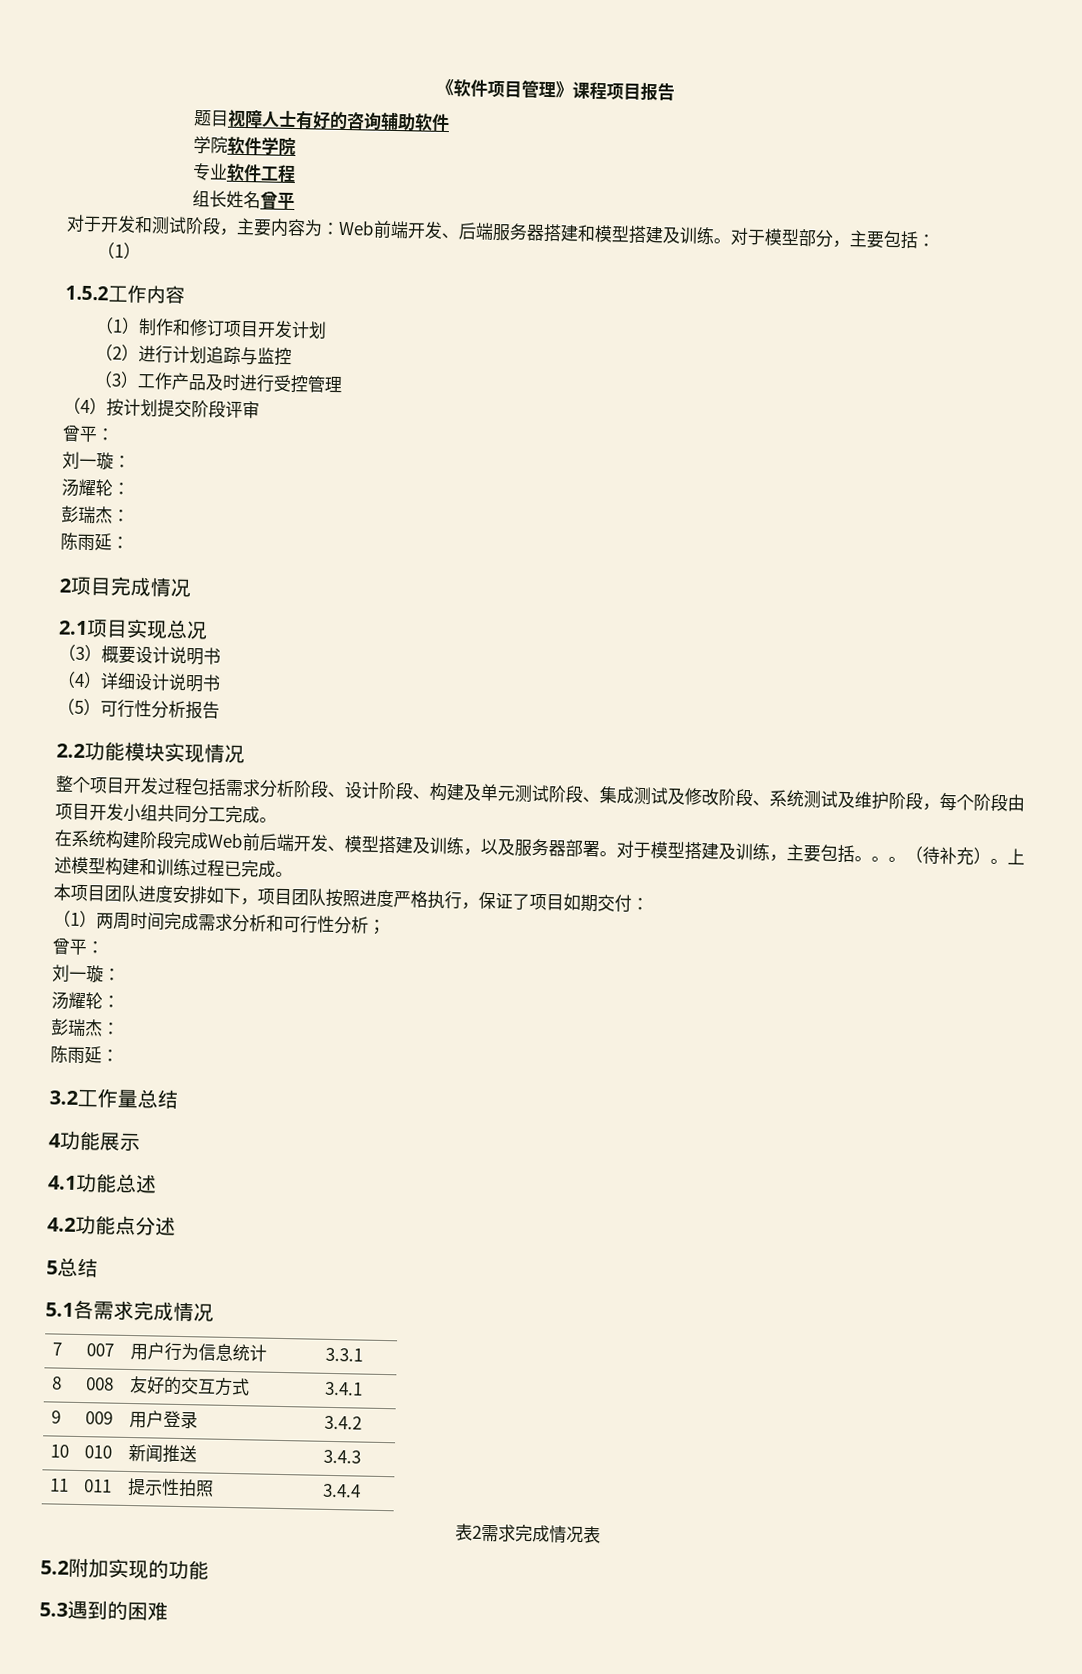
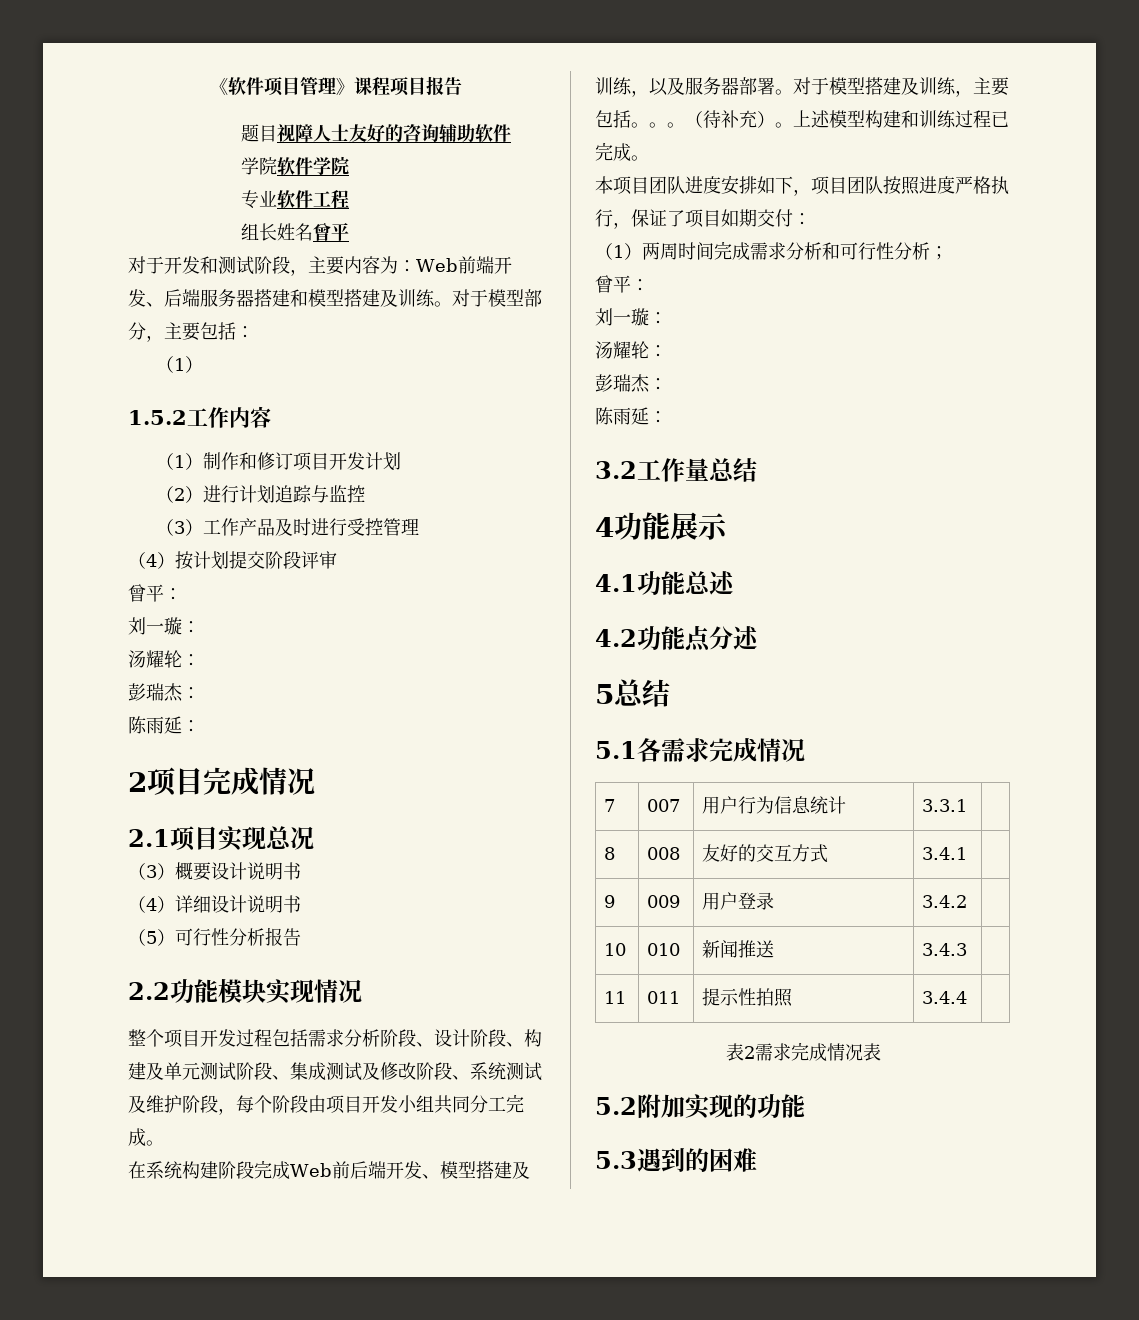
- 题目视障人士有好的咨询辅助软件
+ 题目视障人士友好的咨询辅助软件

